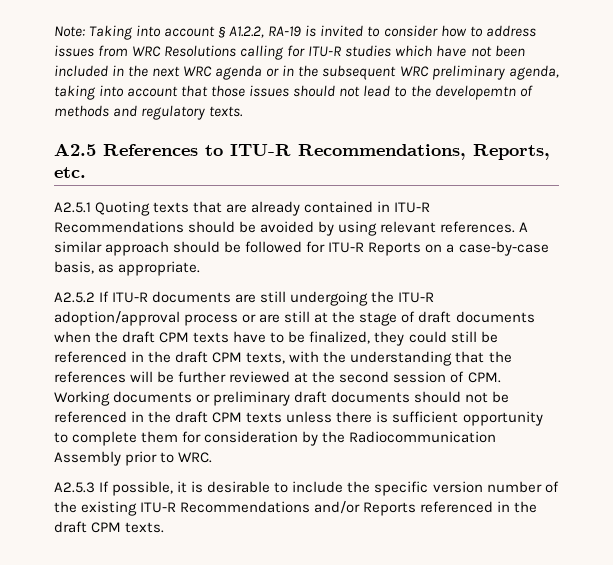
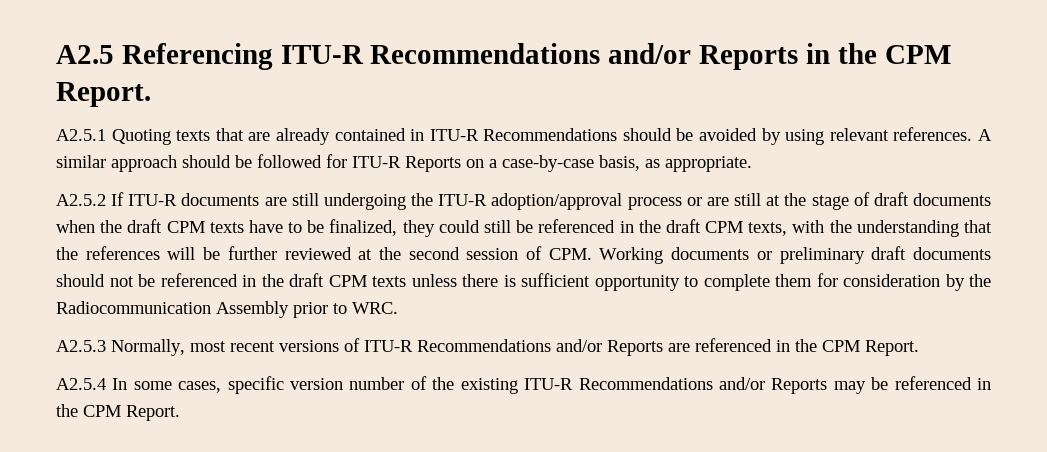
- Note: Taking into account § A1.2.2, RA-19 is invited to consider how to address issues from WRC Resolutions calling for ITU-R studies which have not been included in the next WRC agenda or in the subsequent WRC preliminary agenda, taking into account that those issues should not lead to the developemtn of methods and regulatory texts.
- A2.5 References to ITU-R Recommendations, Reports, etc.
+ A2.5 Referencing ITU-R Recommendations and/or Reports in the CPM Report.
- A2.5.3 If possible, it is desirable to include the specific version number of the existing ITU-R Recommendations and/or Reports referenced in the draft CPM texts.
+ A2.5.3 Normally, most recent versions of ITU-R Recommendations and/or Reports are referenced in the CPM Report.
+ A2.5.4 In some cases, specific version number of the existing ITU-R Recommendations and/or Reports may be referenced in the CPM Report.

